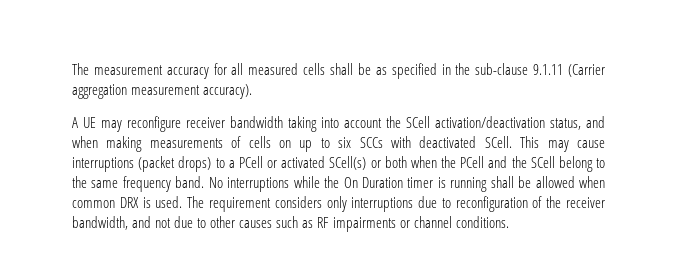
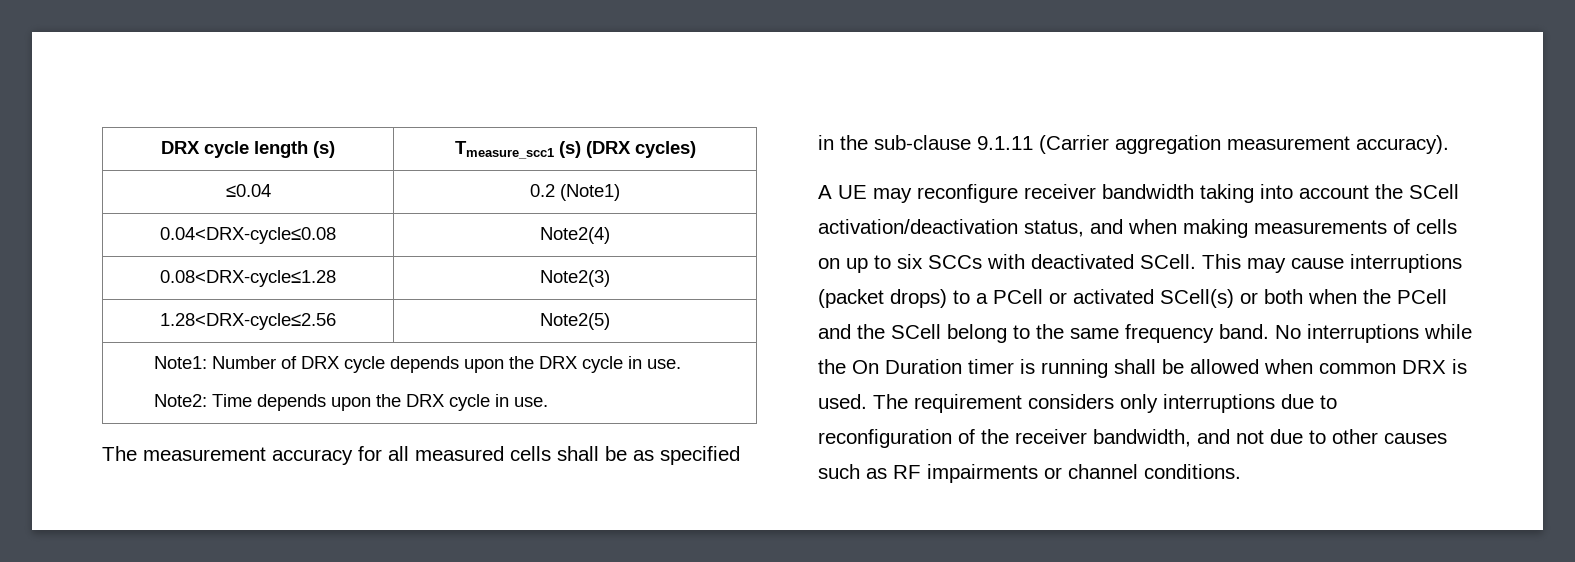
+ DRX cycle length (s) | Tmeasure_scc1 (s) (DRX cycles)
+ ≤0.04 | 0.2 (Note1)
+ 0.04<DRX-cycle≤0.08 | Note2(4)
+ 0.08<DRX-cycle≤1.28 | Note2(3)
+ 1.28<DRX-cycle≤2.56 | Note2(5)
+ Note1: Number of DRX cycle depends upon the DRX cycle in use.
+ Note2: Time depends upon the DRX cycle in use.

